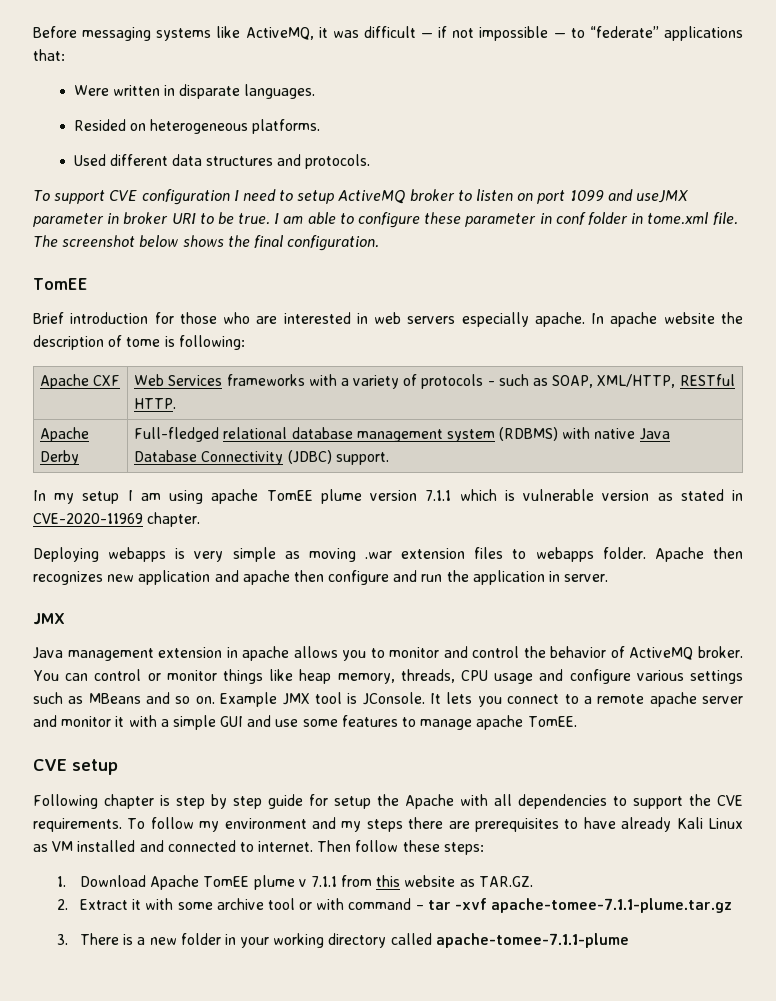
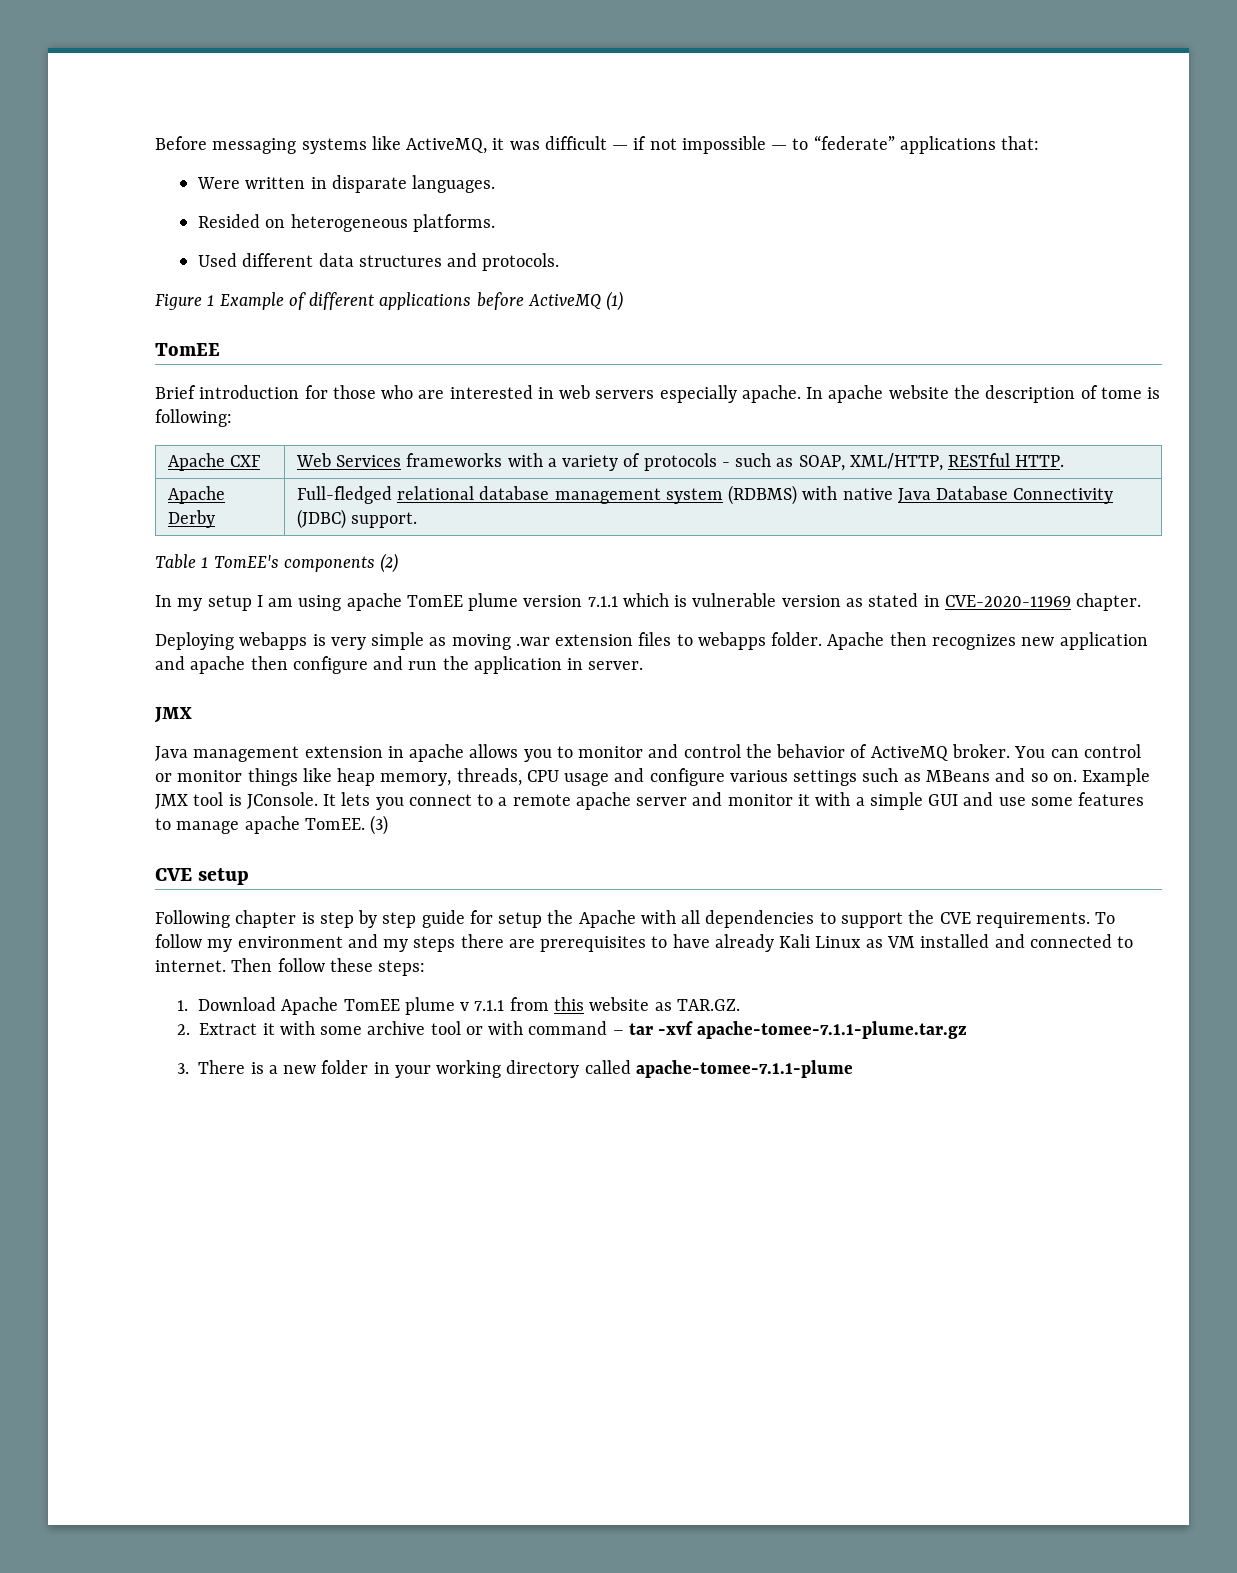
- To support CVE configuration I need to setup ActiveMQ broker to listen on port 1099 and useJMX parameter in broker URI to be true. I am able to configure these parameter in conf folder in tome.xml file. The screenshot below shows the final configuration.
+ Figure 1 Example of different applications before ActiveMQ (1)
+ Table 1 TomEE's components (2)
+ (3)

